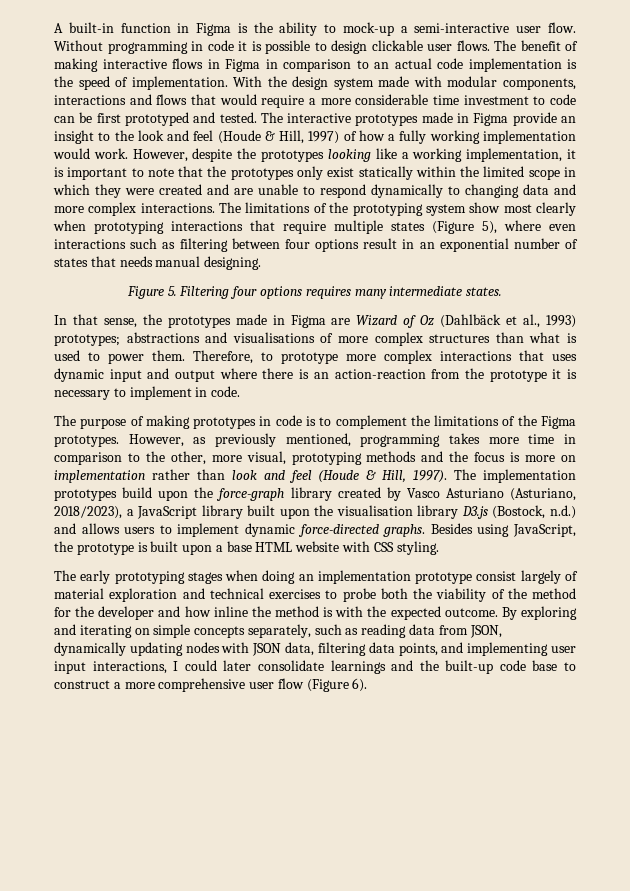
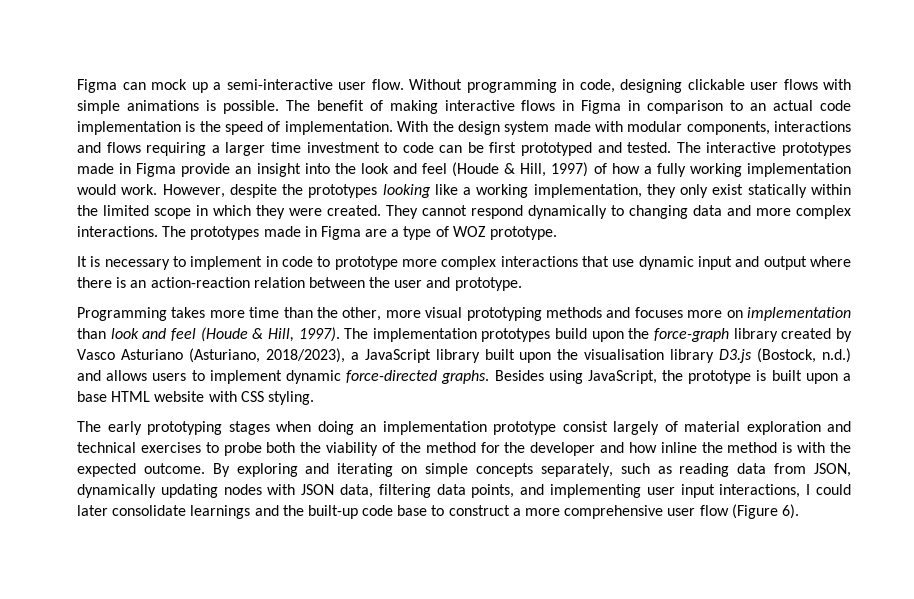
- A built-in function in Figma is the ability to mock-up a semi-interactive user flow.
+ Figma can mock up a semi-interactive user flow.
- Without programming in code it is possible to design clickable user flows.
+ Without programming in code, designing clickable user flows with simple animations is possible.
- With the design system made with modular components, interactions and flows that would require a more considerable time investment to code can be first prototyped and tested.
+ With the design system made with modular components, interactions and flows requiring a larger time investment to code can be first prototyped and tested.
- The interactive prototypes made in Figma provide an insight to the look and feel (Houde & Hill, 1997) of how a fully working implementation would work.
+ The interactive prototypes made in Figma provide an insight into the look and feel (Houde & Hill, 1997) of how a fully working implementation would work.
- However, despite the prototypes looking like a working implementation, it is important to note that the prototypes only exist statically within the limited scope in which they were created and are unable to respond dynamically to changing data and more complex interactions.
+ However, despite the prototypes looking like a working implementation, they only exist statically within the limited scope in which they were created. They cannot respond dynamically to changing data and more complex interactions.
- The limitations of the prototyping system show most clearly when prototyping interactions that require multiple states (Figure 5), where even interactions such as filtering between four options result in an exponential number of states that needs manual designing.
- Figure 5. Filtering four options requires many intermediate states.
- In that sense, the prototypes made in Figma are Wizard of Oz (Dahlbäck et al., 1993) prototypes; abstractions and visualisations of more complex structures than what is used to power them. Therefore, to prototype more complex interactions that uses dynamic input and output where there is an action-reaction from the prototype it is necessary to implement in code.
- The purpose of making prototypes in code is to complement the limitations of the Figma prototypes. However, as previously mentioned, programming takes more time in comparison to the other, more visual, prototyping methods and the focus is more on implementation rather than look and feel (Houde & Hill, 1997).
+ The prototypes made in Figma are a type of WOZ prototype.
+ It is necessary to implement in code to prototype more complex interactions that use dynamic input and output where there is an action-reaction relation between the user and prototype.
+ Programming takes more time than the other, more visual prototyping methods and focuses more on implementation than look and feel (Houde & Hill, 1997).

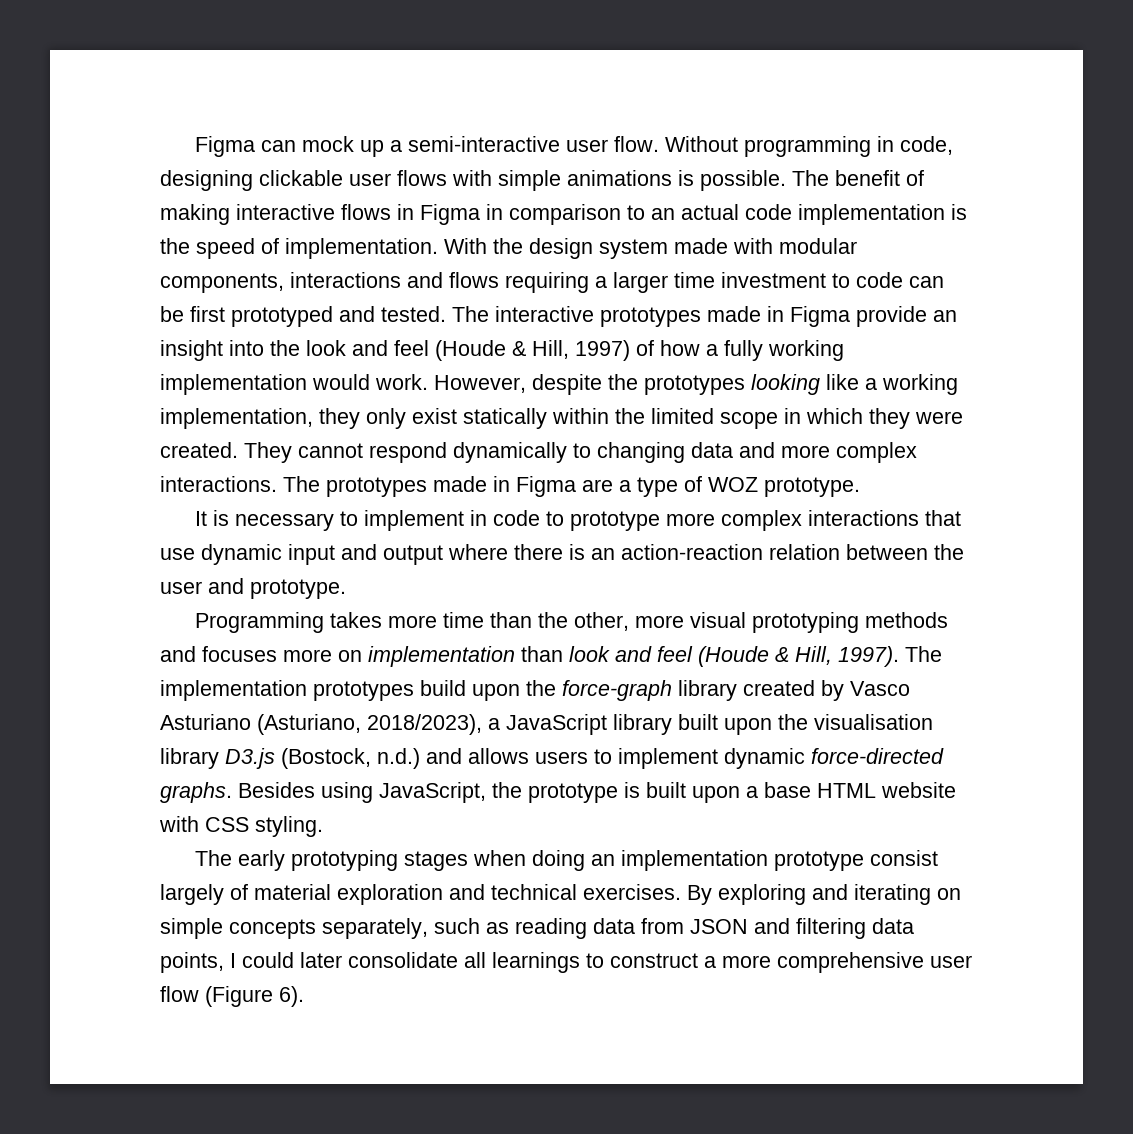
- The early prototyping stages when doing an implementation prototype consist largely of material exploration and technical exercises to probe both the viability of the method for the developer and how inline the method is with the expected outcome.
+ The early prototyping stages when doing an implementation prototype consist largely of material exploration and technical exercises.
- By exploring and iterating on simple concepts separately, such as reading data from JSON, dynamically updating nodes with JSON data, filtering data points, and implementing user input interactions, I could later consolidate learnings and the built-up code base to construct a more comprehensive user flow (Figure 6).
+ By exploring and iterating on simple concepts separately, such as reading data from JSON and filtering data points, I could later consolidate all learnings to construct a more comprehensive user flow (Figure 6).

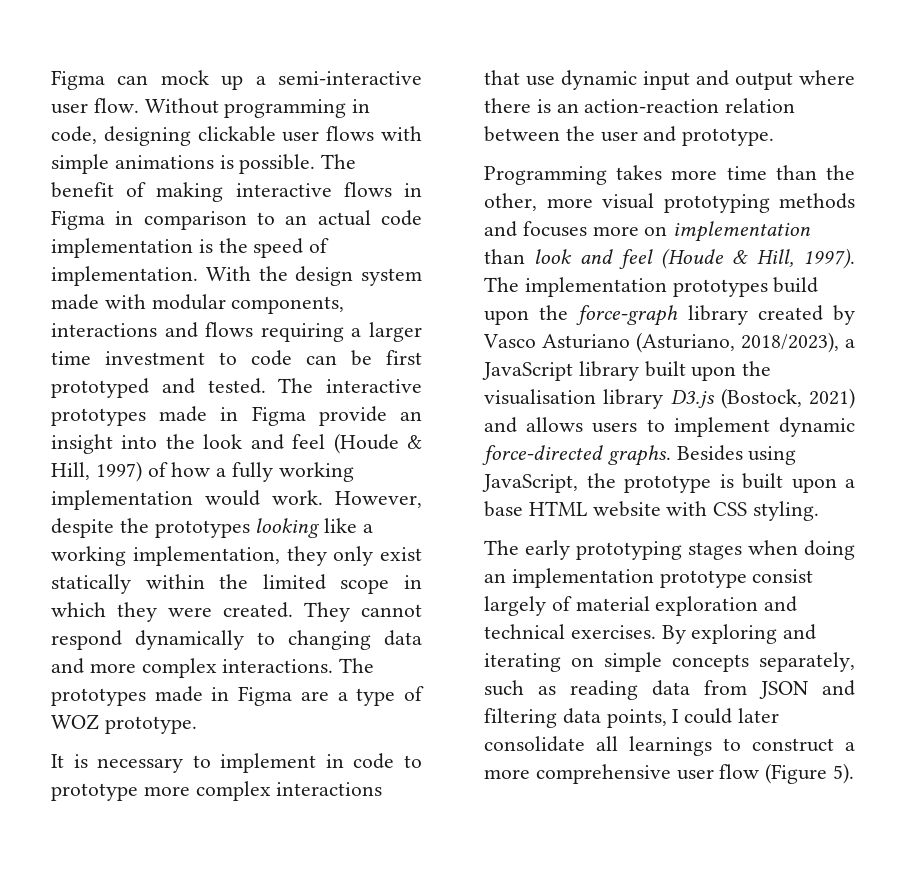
- The implementation prototypes build upon the force-graph library created by Vasco Asturiano (Asturiano, 2018/2023), a JavaScript library built upon the visualisation library D3.js (Bostock, n.d.) and allows users to implement dynamic force-directed graphs.
+ The implementation prototypes build upon the force-graph library created by Vasco Asturiano (Asturiano, 2018/2023), a JavaScript library built upon the visualisation library D3.js (Bostock, 2021) and allows users to implement dynamic force-directed graphs.
- By exploring and iterating on simple concepts separately, such as reading data from JSON and filtering data points, I could later consolidate all learnings to construct a more comprehensive user flow (Figure 6).
+ By exploring and iterating on simple concepts separately, such as reading data from JSON and filtering data points, I could later consolidate all learnings to construct a more comprehensive user flow (Figure 5).

